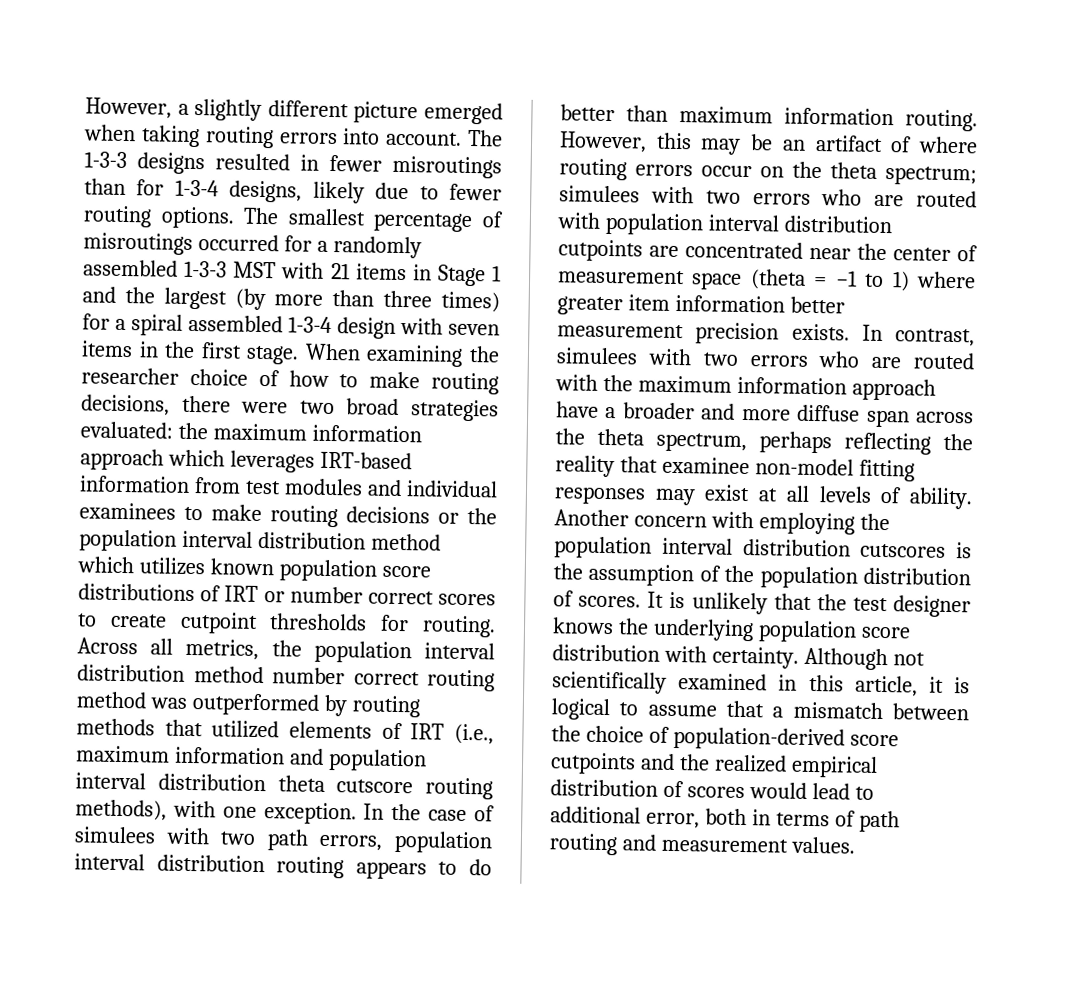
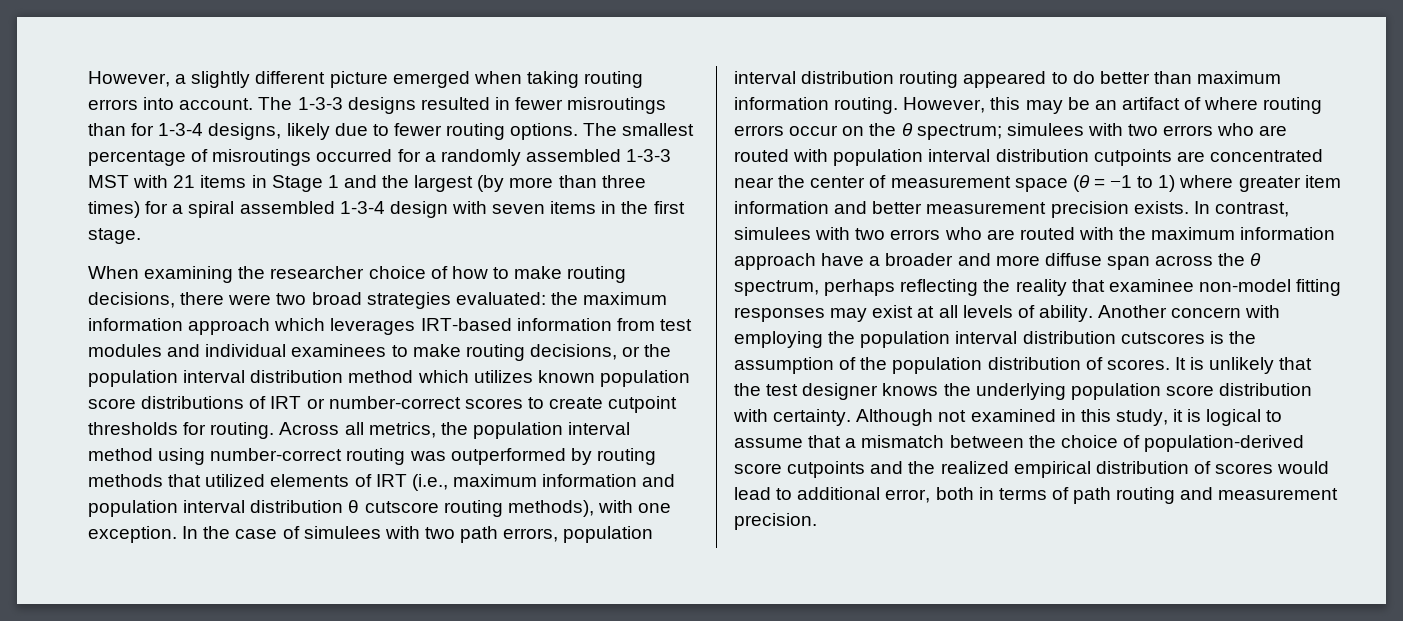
- The smallest percentage of misroutings occurred for a randomly assembled 1-3-3 MST with 21 items in Stage 1 and the largest (by more than three times) for a spiral assembled 1-3-4 design with seven items in the first stage. When examining the researcher choice of how to make routing decisions, there were two broad strategies evaluated:
+ The smallest percentage of misroutings occurred for a randomly assembled 1-3-3 MST with 21 items in Stage 1 and the largest (by more than three times) for a spiral assembled 1-3-4 design with seven items in the first stage.
+ When examining the researcher choice of how to make routing decisions, there were two broad strategies evaluated:
- the maximum information approach which leverages IRT-based information from test modules and individual examinees to make routing decisions or the population interval distribution method which utilizes known population score distributions of IRT or number correct scores to create cutpoint thresholds for routing.
+ the maximum information approach which leverages IRT-based information from test modules and individual examinees to make routing decisions, or the population interval distribution method which utilizes known population score distributions of IRT or number-correct scores to create cutpoint thresholds for routing.
- Across all metrics, the population interval distribution method number correct routing method was outperformed by routing methods that utilized elements of IRT (i.e., maximum information and population interval distribution theta cutscore routing methods), with one exception.
+ Across all metrics, the population interval method using number-correct routing was outperformed by routing methods that utilized elements of IRT (i.e., maximum information and population interval distribution θ cutscore routing methods), with one exception.
- In the case of simulees with two path errors, population interval distribution routing appears to do better than maximum information routing.
+ In the case of simulees with two path errors, population interval distribution routing appeared to do better than maximum information routing.
- However, this may be an artifact of where routing errors occur on the theta spectrum; simulees with two errors who are routed with population interval distribution cutpoints are concentrated near the center of measurement space (theta = −1 to 1) where greater item information better measurement precision exists.
+ However, this may be an artifact of where routing errors occur on the θ spectrum; simulees with two errors who are routed with population interval distribution cutpoints are concentrated near the center of measurement space (θ = −1 to 1) where greater item information and better measurement precision exists.
- In contrast, simulees with two errors who are routed with the maximum information approach have a broader and more diffuse span across the theta spectrum, perhaps reflecting the reality that examinee non-model fitting responses may exist at all levels of ability.
+ In contrast, simulees with two errors who are routed with the maximum information approach have a broader and more diffuse span across the θ spectrum, perhaps reflecting the reality that examinee non-model fitting responses may exist at all levels of ability.
- Although not scientifically examined in this article, it is logical to assume that a mismatch between the choice of population-derived score cutpoints and the realized empirical distribution of scores would lead to additional error, both in terms of path routing and measurement values.
+ Although not examined in this study, it is logical to assume that a mismatch between the choice of population-derived score cutpoints and the realized empirical distribution of scores would lead to additional error, both in terms of path routing and measurement precision.

